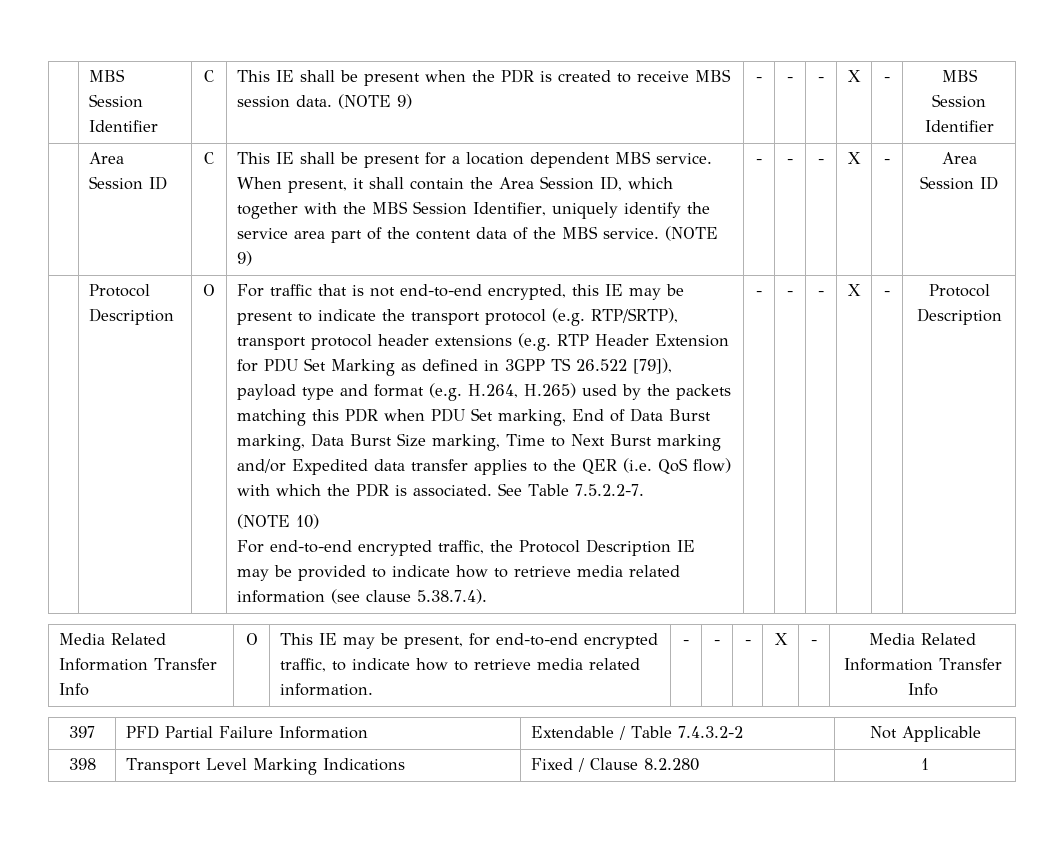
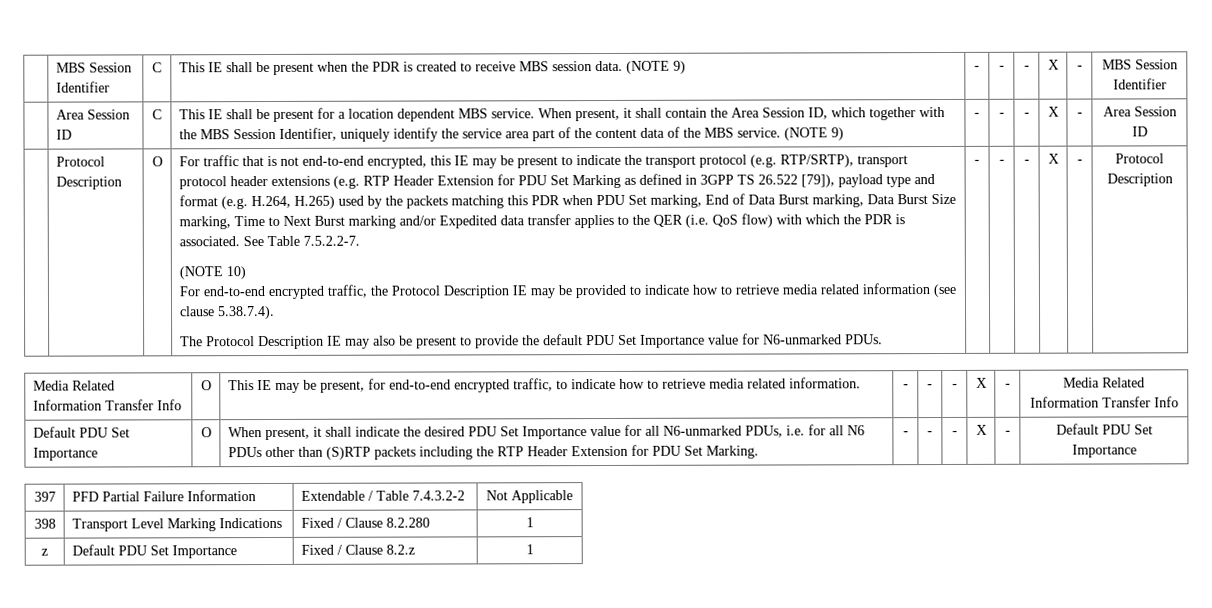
+ The Protocol Description IE may also be present to provide the default PDU Set Importance value for N6-unmarked PDUs.
+ Default PDU Set Importance | O | When present, it shall indicate the desired PDU Set Importance value for all N6-unmarked PDUs, i.e. for all N6 PDUs other than (S)RTP packets including the RTP Header Extension for PDU Set Marking. | - | - | - | X | - | Default PDU Set Importance
+ z | Default PDU Set Importance | Fixed / Clause 8.2.z | 1

